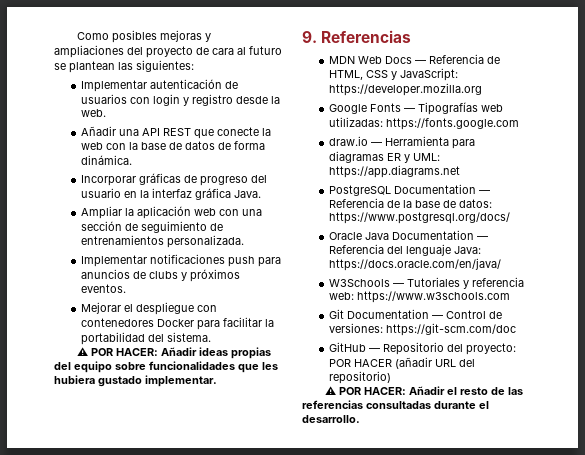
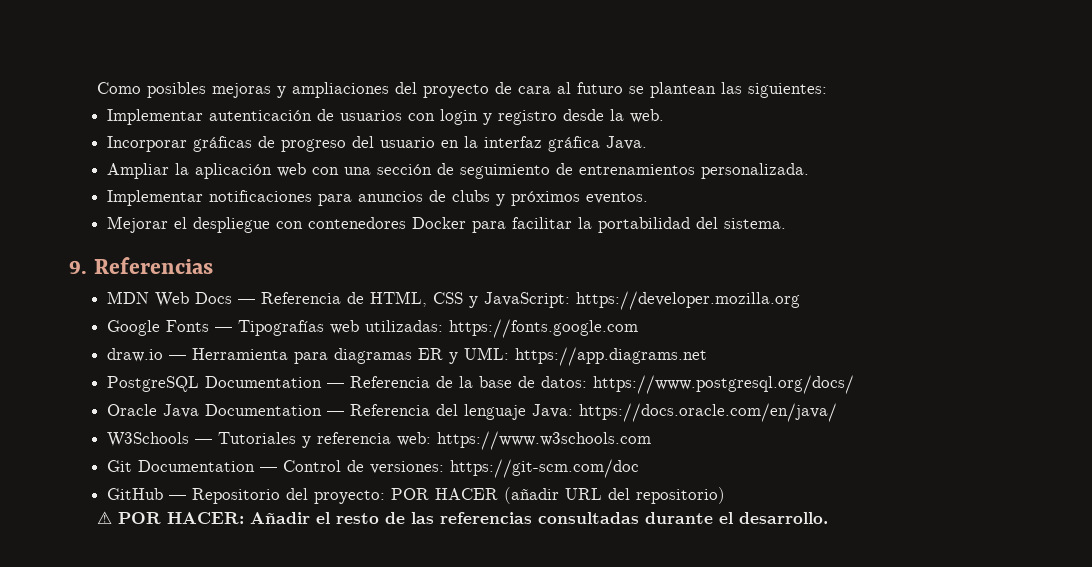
- Añadir una API REST que conecte la web con la base de datos de forma dinámica.
- Implementar notificaciones push para anuncios de clubs y próximos eventos.
+ Implementar notificaciones para anuncios de clubs y próximos eventos.
- ⚠ POR HACER: Añadir ideas propias del equipo sobre funcionalidades que les hubiera gustado implementar.

